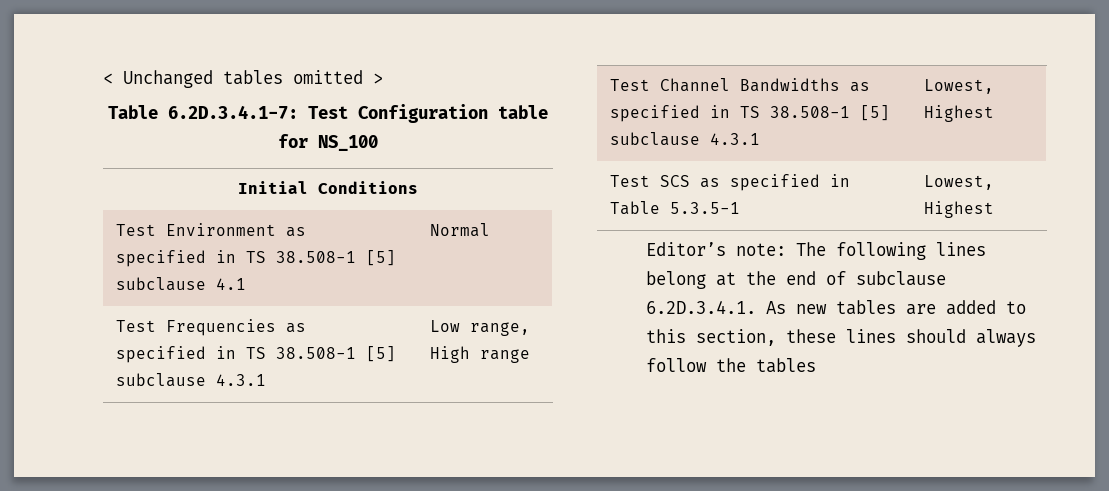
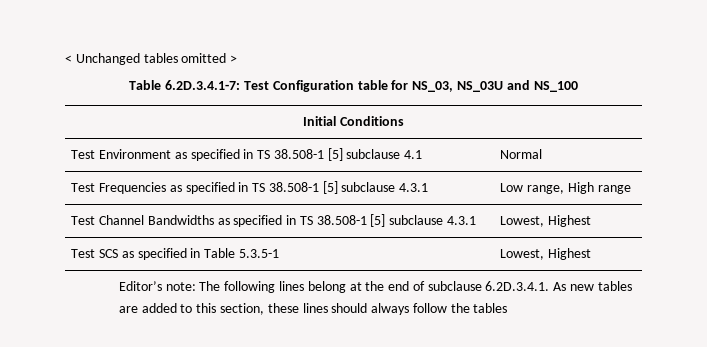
- Table 6.2D.3.4.1-7: Test Configuration table for NS_100
+ Table 6.2D.3.4.1-7: Test Configuration table for NS_03, NS_03U and NS_100

